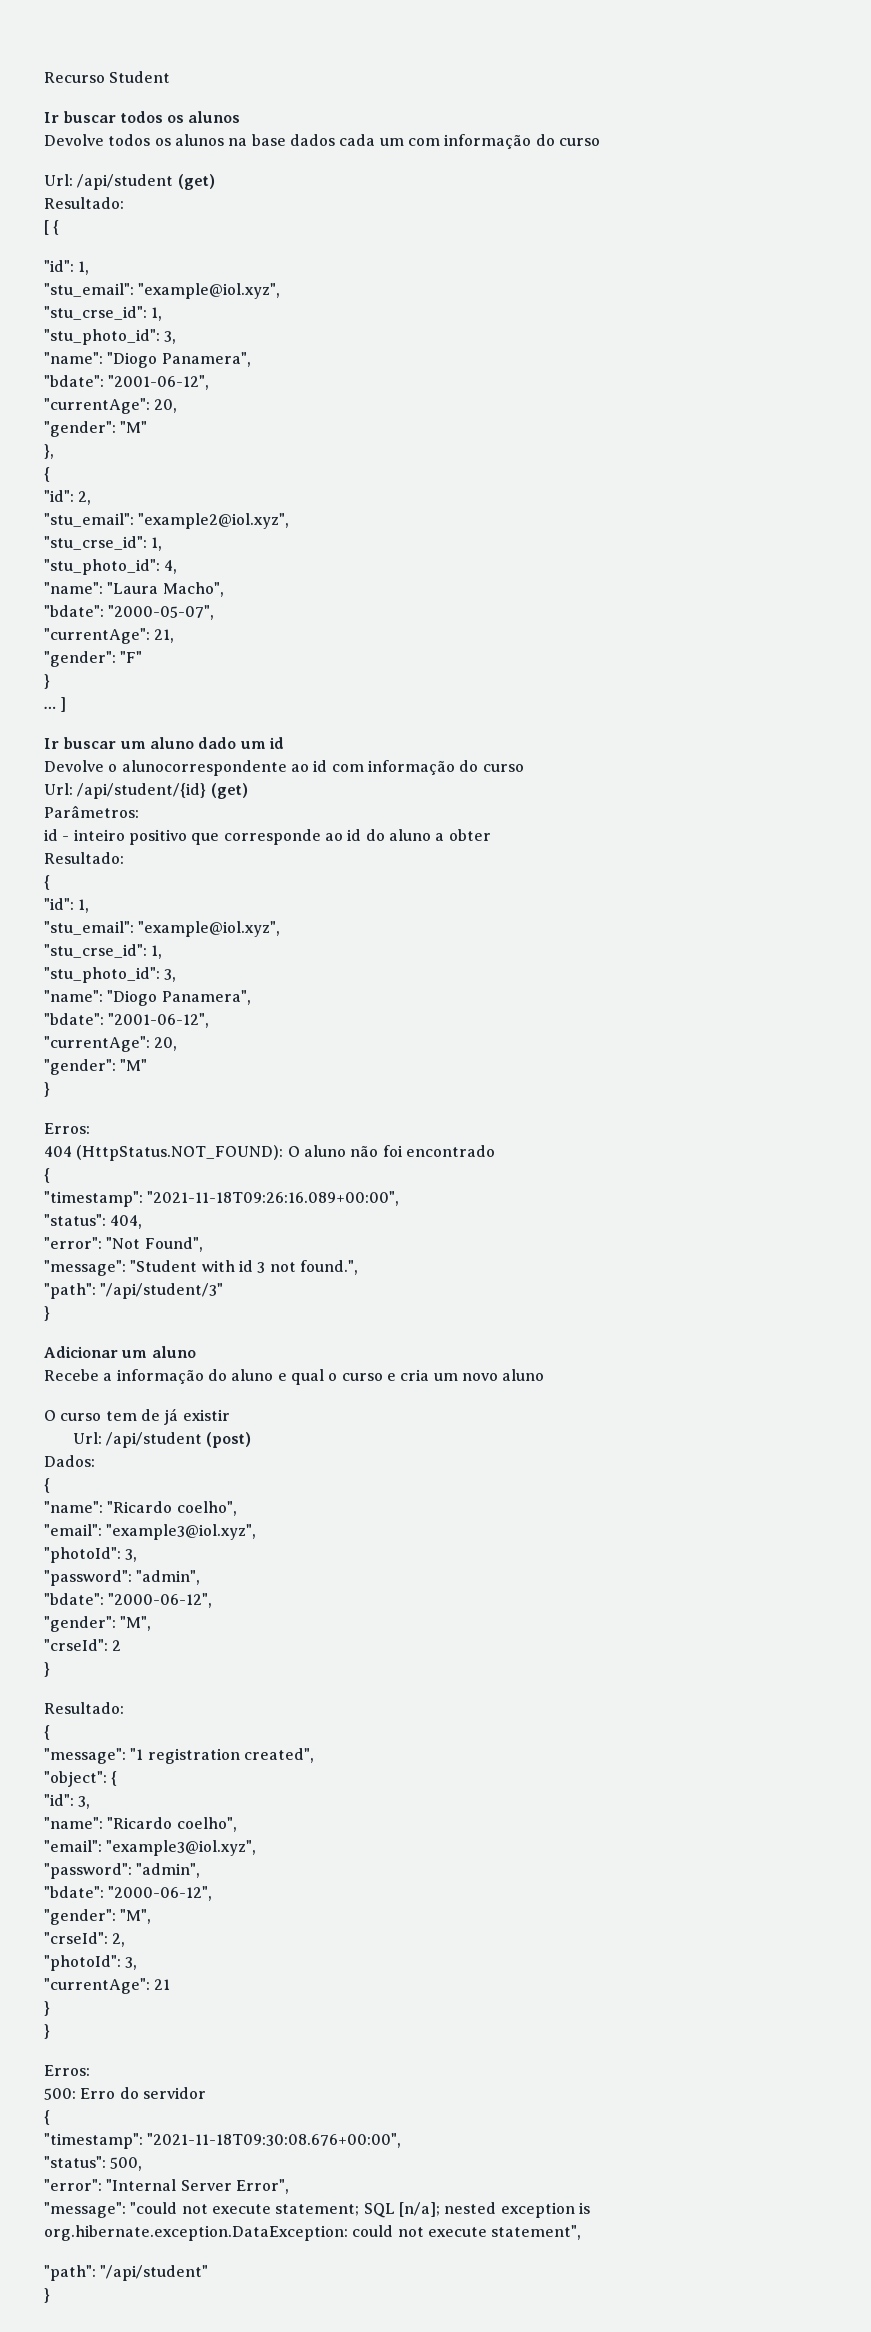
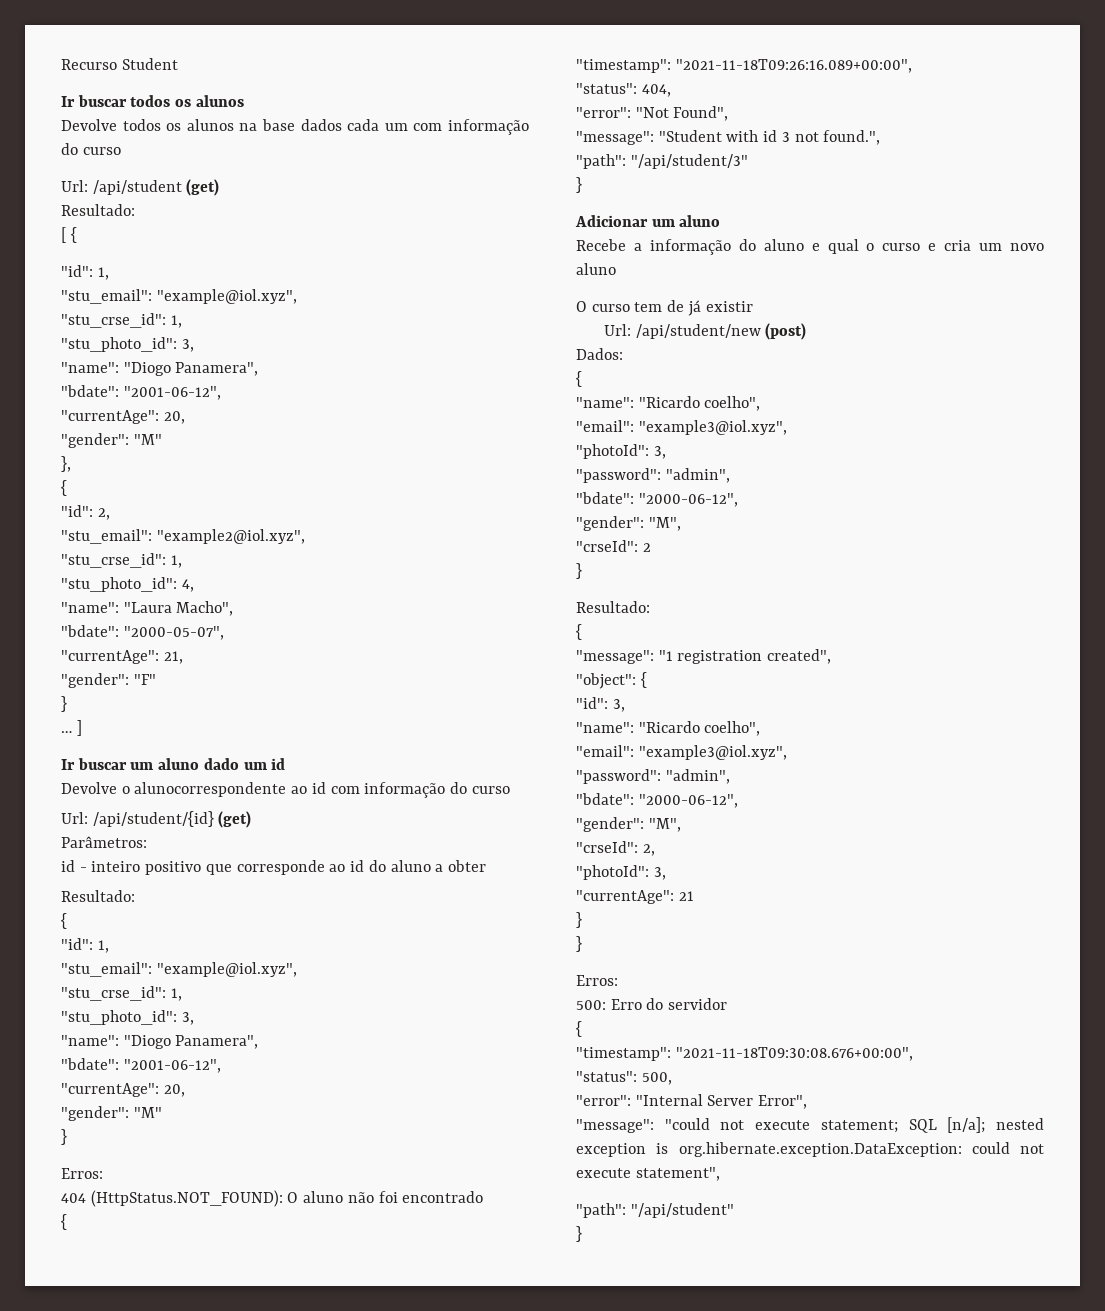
- Url: /api/student (post)
+ Url: /api/student/new (post)

